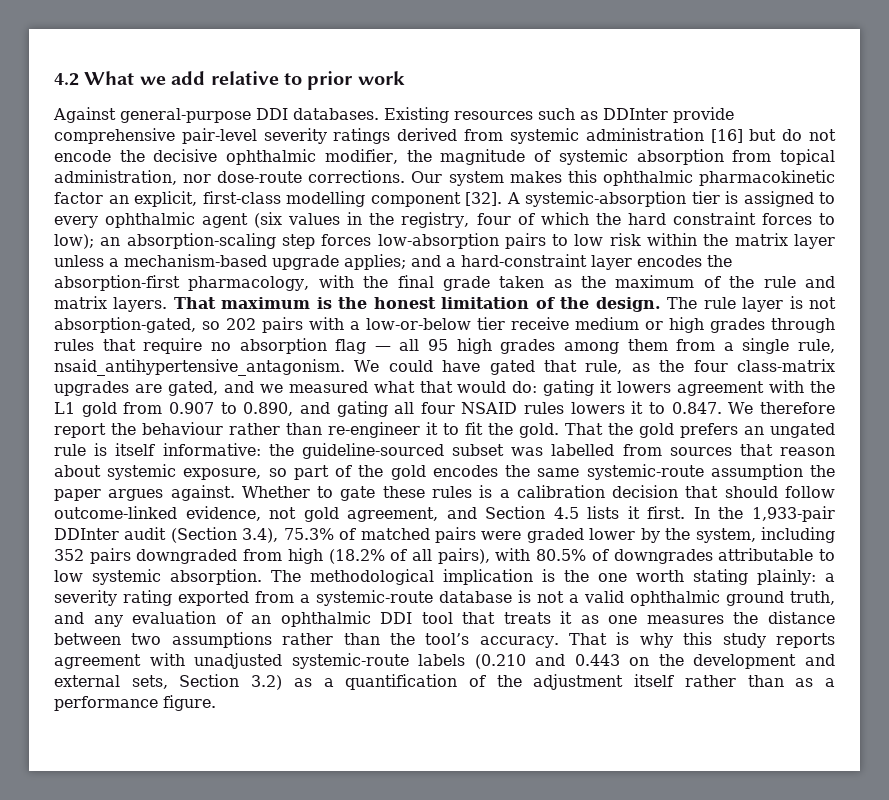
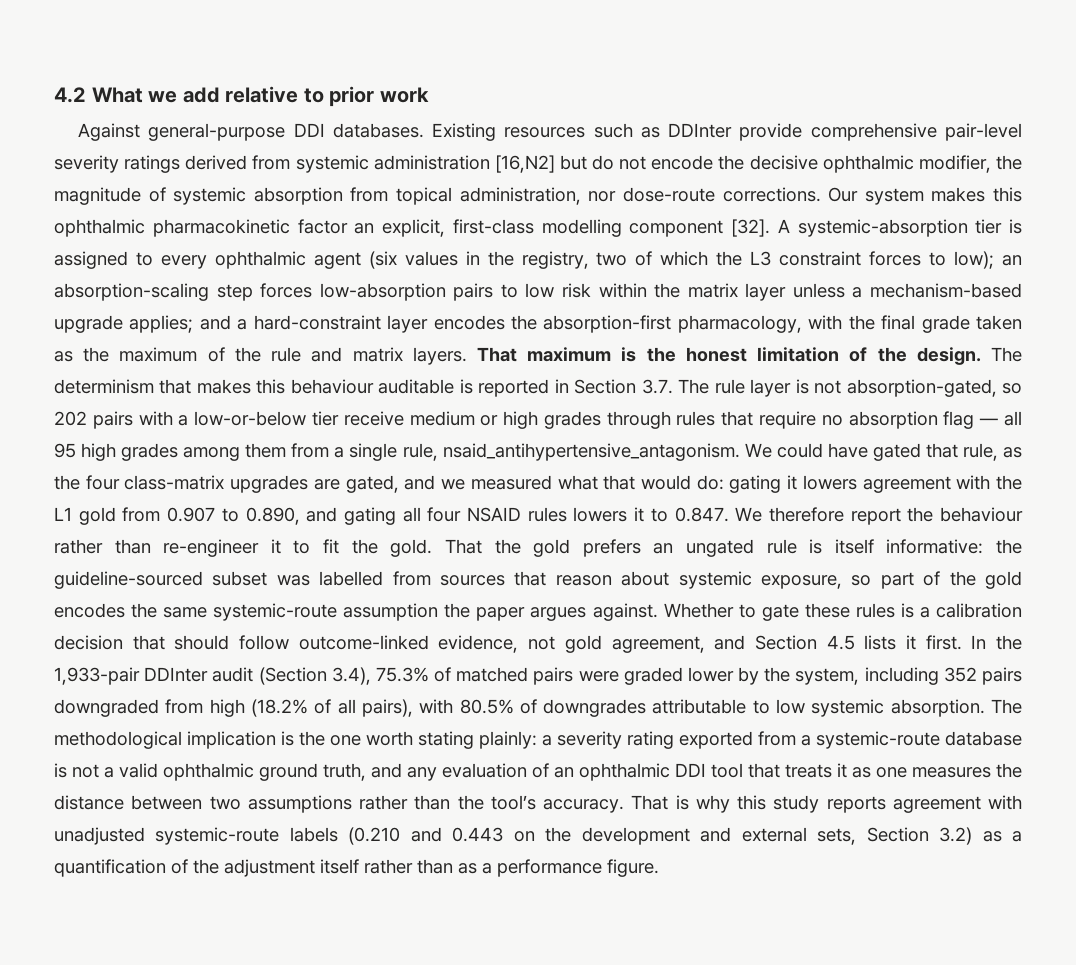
- Existing resources such as DDInter provide comprehensive pair-level severity ratings derived from systemic administration [16] but do not encode the decisive ophthalmic modifier, the magnitude of systemic absorption from topical administration, nor dose-route corrections.
+ Existing resources such as DDInter provide comprehensive pair-level severity ratings derived from systemic administration [16,N2] but do not encode the decisive ophthalmic modifier, the magnitude of systemic absorption from topical administration, nor dose-route corrections.
- A systemic-absorption tier is assigned to every ophthalmic agent (six values in the registry, four of which the hard constraint forces to low);
+ A systemic-absorption tier is assigned to every ophthalmic agent (six values in the registry, two of which the L3 constraint forces to low);
- The rule layer is not absorption-gated, so 202 pairs with a low-or-below tier receive medium or high grades through rules that require no absorption flag — all 95 high grades among them from a single rule, nsaid_antihypertensive_antagonism.
+ The determinism that makes this behaviour auditable is reported in Section 3.7. The rule layer is not absorption-gated, so 202 pairs with a low-or-below tier receive medium or high grades through rules that require no absorption flag — all 95 high grades among them from a single rule, nsaid_antihypertensive_antagonism.

